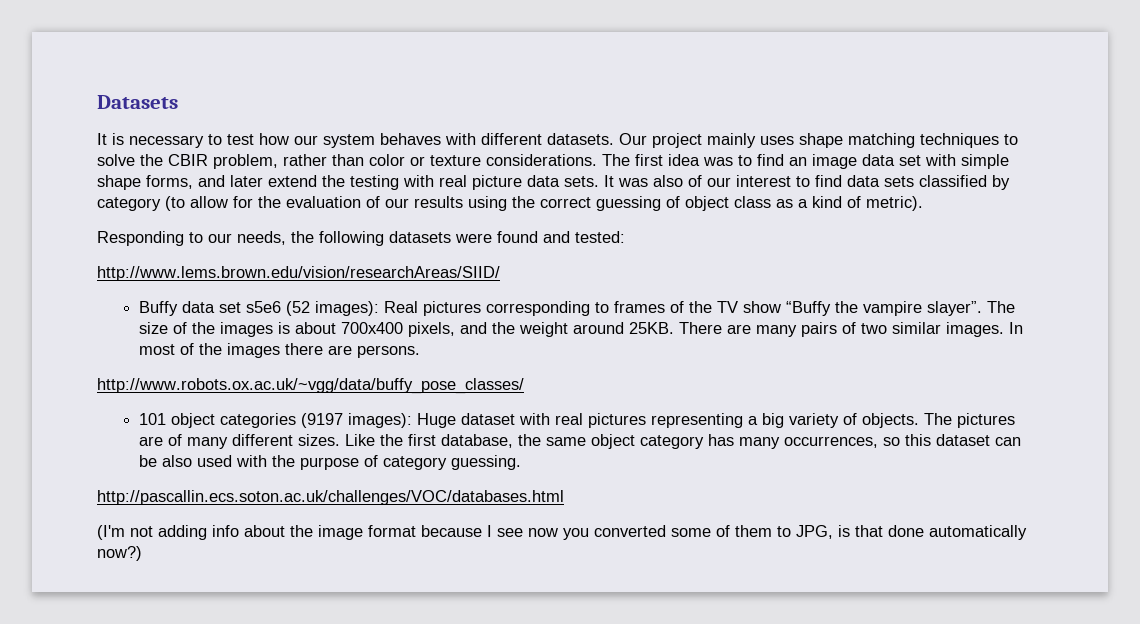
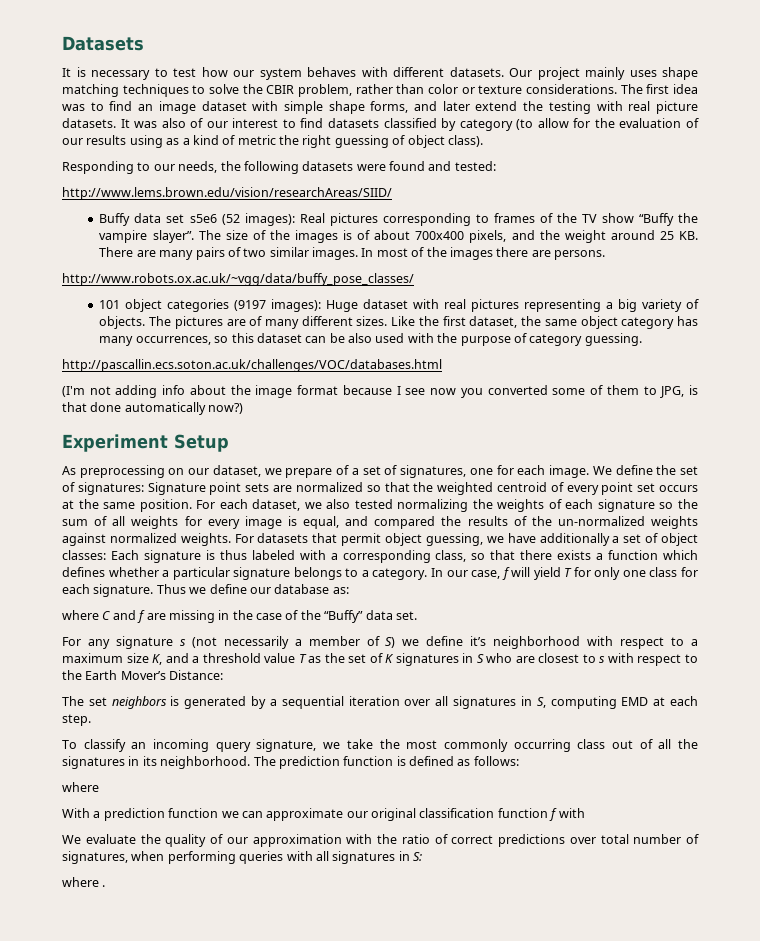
- The first idea was to find an image data set with simple shape forms, and later extend the testing with real picture data sets.
+ The first idea was to find an image dataset with simple shape forms, and later extend the testing with real picture datasets.
- It was also of our interest to find data sets classified by category (to allow for the evaluation of our results using the correct guessing of object class as a kind of metric).
+ It was also of our interest to find datasets classified by category (to allow for the evaluation of our results using as a kind of metric the right guessing of object class).
- The size of the images is about 700x400 pixels, and the weight around 25KB. There are many pairs of two similar images.
+ The size of the images is of about 700x400 pixels, and the weight around 25 KB. There are many pairs of two similar images.
- Like the first database, the same object category has many occurrences, so this dataset can be also used with the purpose of category guessing.
+ Like the first dataset, the same object category has many occurrences, so this dataset can be also used with the purpose of category guessing.
+ Experiment Setup
+ As preprocessing on our dataset, we prepare of a set of signatures, one for each image. We define the set of signatures: Signature point sets are normalized so that the weighted centroid of every point set occurs at the same position. For each dataset, we also tested normalizing the weights of each signature so the sum of all weights for every image is equal, and compared the results of the un-normalized weights against normalized weights. For datasets that permit object guessing, we have additionally a set of object classes: Each signature is thus labeled with a corresponding class, so that there exists a function which defines whether a particular signature belongs to a category. In our case, f will yield T for only one class for each signature. Thus we define our database as:
+ where C and f are missing in the case of the “Buffy” data set.
+ For any signature s (not necessarily a member of S) we define it’s neighborhood with respect to a maximum size K, and a threshold value T as the set of K signatures in S who are closest to s with respect to the Earth Mover’s Distance:
+ The set neighbors is generated by a sequential iteration over all signatures in S, computing EMD at each step.
+ To classify an incoming query signature, we take the most commonly occurring class out of all the signatures in its neighborhood. The prediction function is defined as follows:
+ where
+ With a prediction function we can approximate our original classification function f with
+ We evaluate the quality of our approximation with the ratio of correct predictions over total number of signatures, when performing queries with all signatures in S:
+ where .

